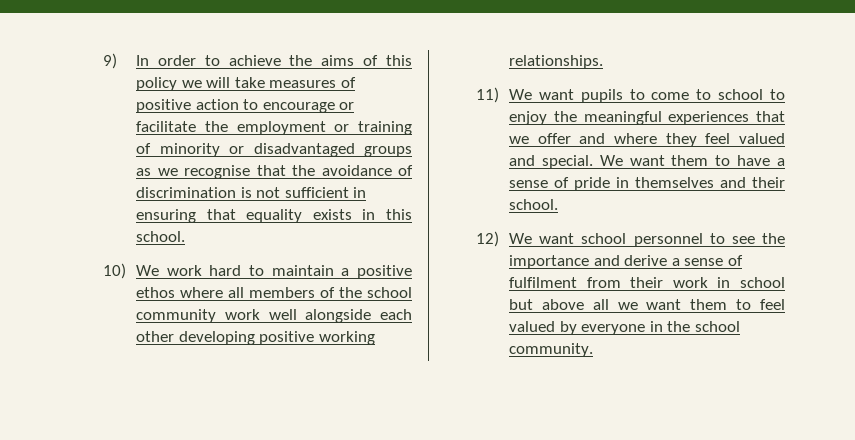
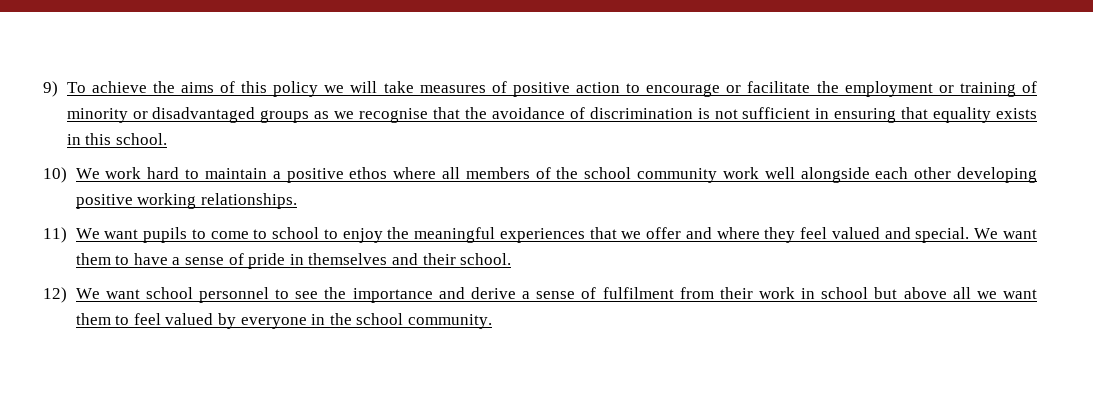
- 9) In order to achieve the aims of this policy we will take measures of positive action to encourage or facilitate the employment or training of minority or disadvantaged groups as we recognise that the avoidance of discrimination is not sufficient in ensuring that equality exists in this school.
+ 9) To achieve the aims of this policy we will take measures of positive action to encourage or facilitate the employment or training of minority or disadvantaged groups as we recognise that the avoidance of discrimination is not sufficient in ensuring that equality exists in this school.

